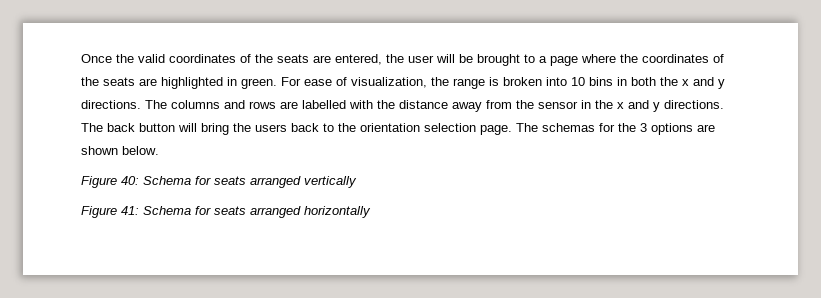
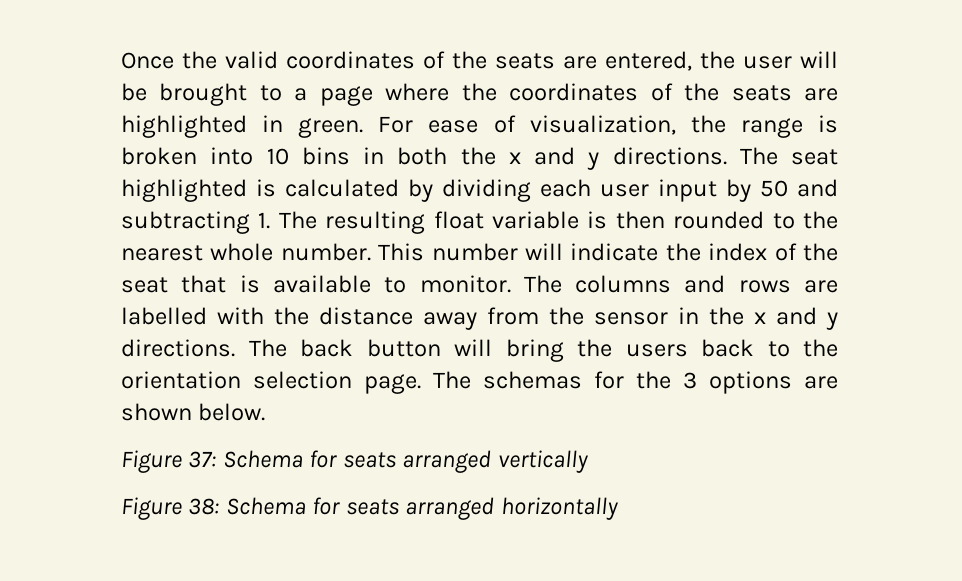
- The columns and rows are labelled with the distance away from the sensor in the x and y directions.
+ The seat highlighted is calculated by dividing each user input by 50 and subtracting 1. The resulting float variable is then rounded to the nearest whole number. This number will indicate the index of the seat that is available to monitor. The columns and rows are labelled with the distance away from the sensor in the x and y directions.
- Figure 40: Schema for seats arranged vertically
+ Figure 37: Schema for seats arranged vertically
- Figure 41: Schema for seats arranged horizontally
+ Figure 38: Schema for seats arranged horizontally

